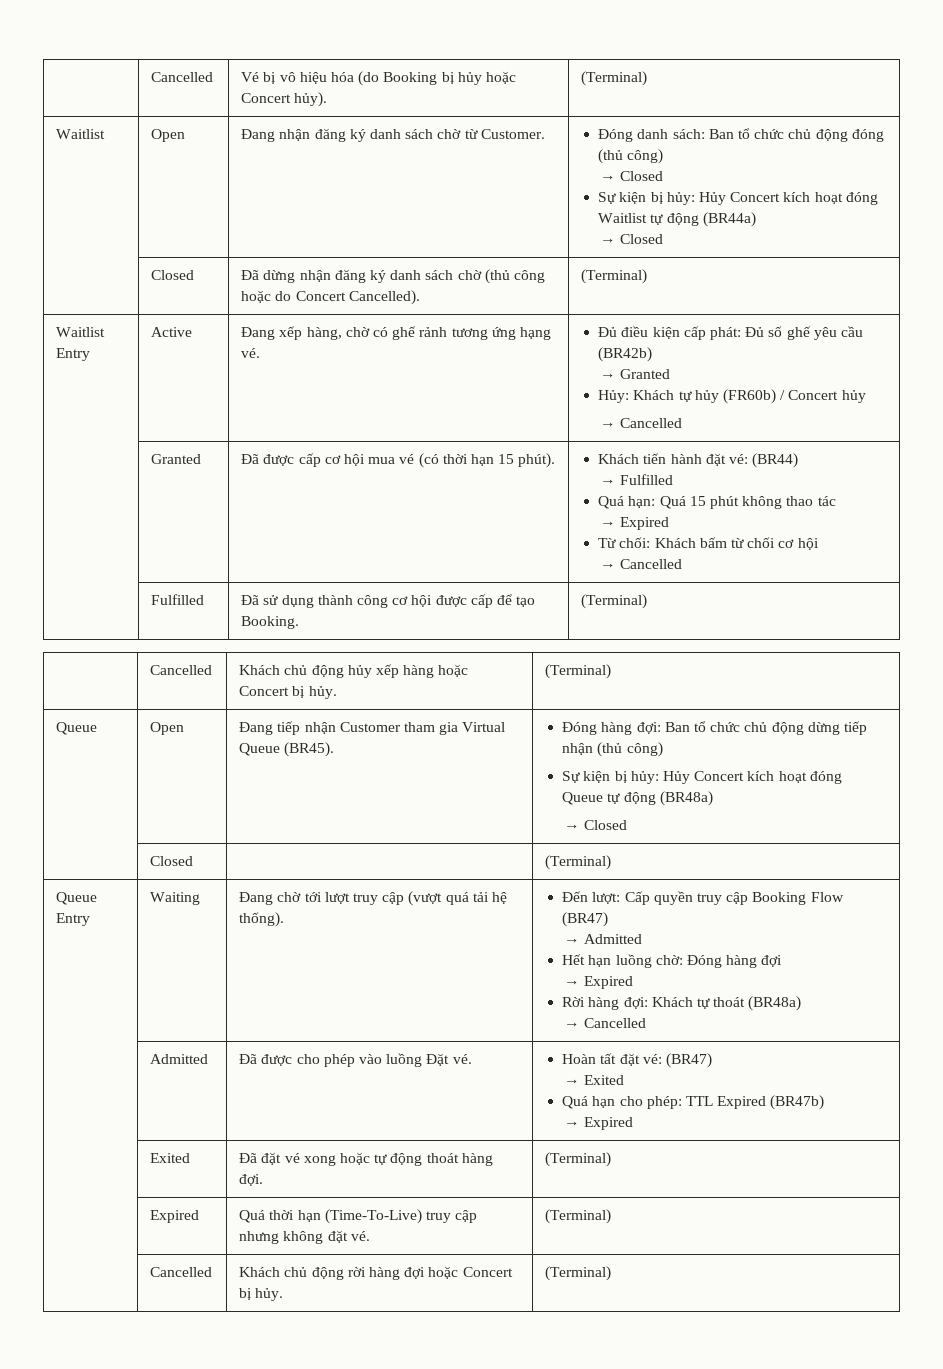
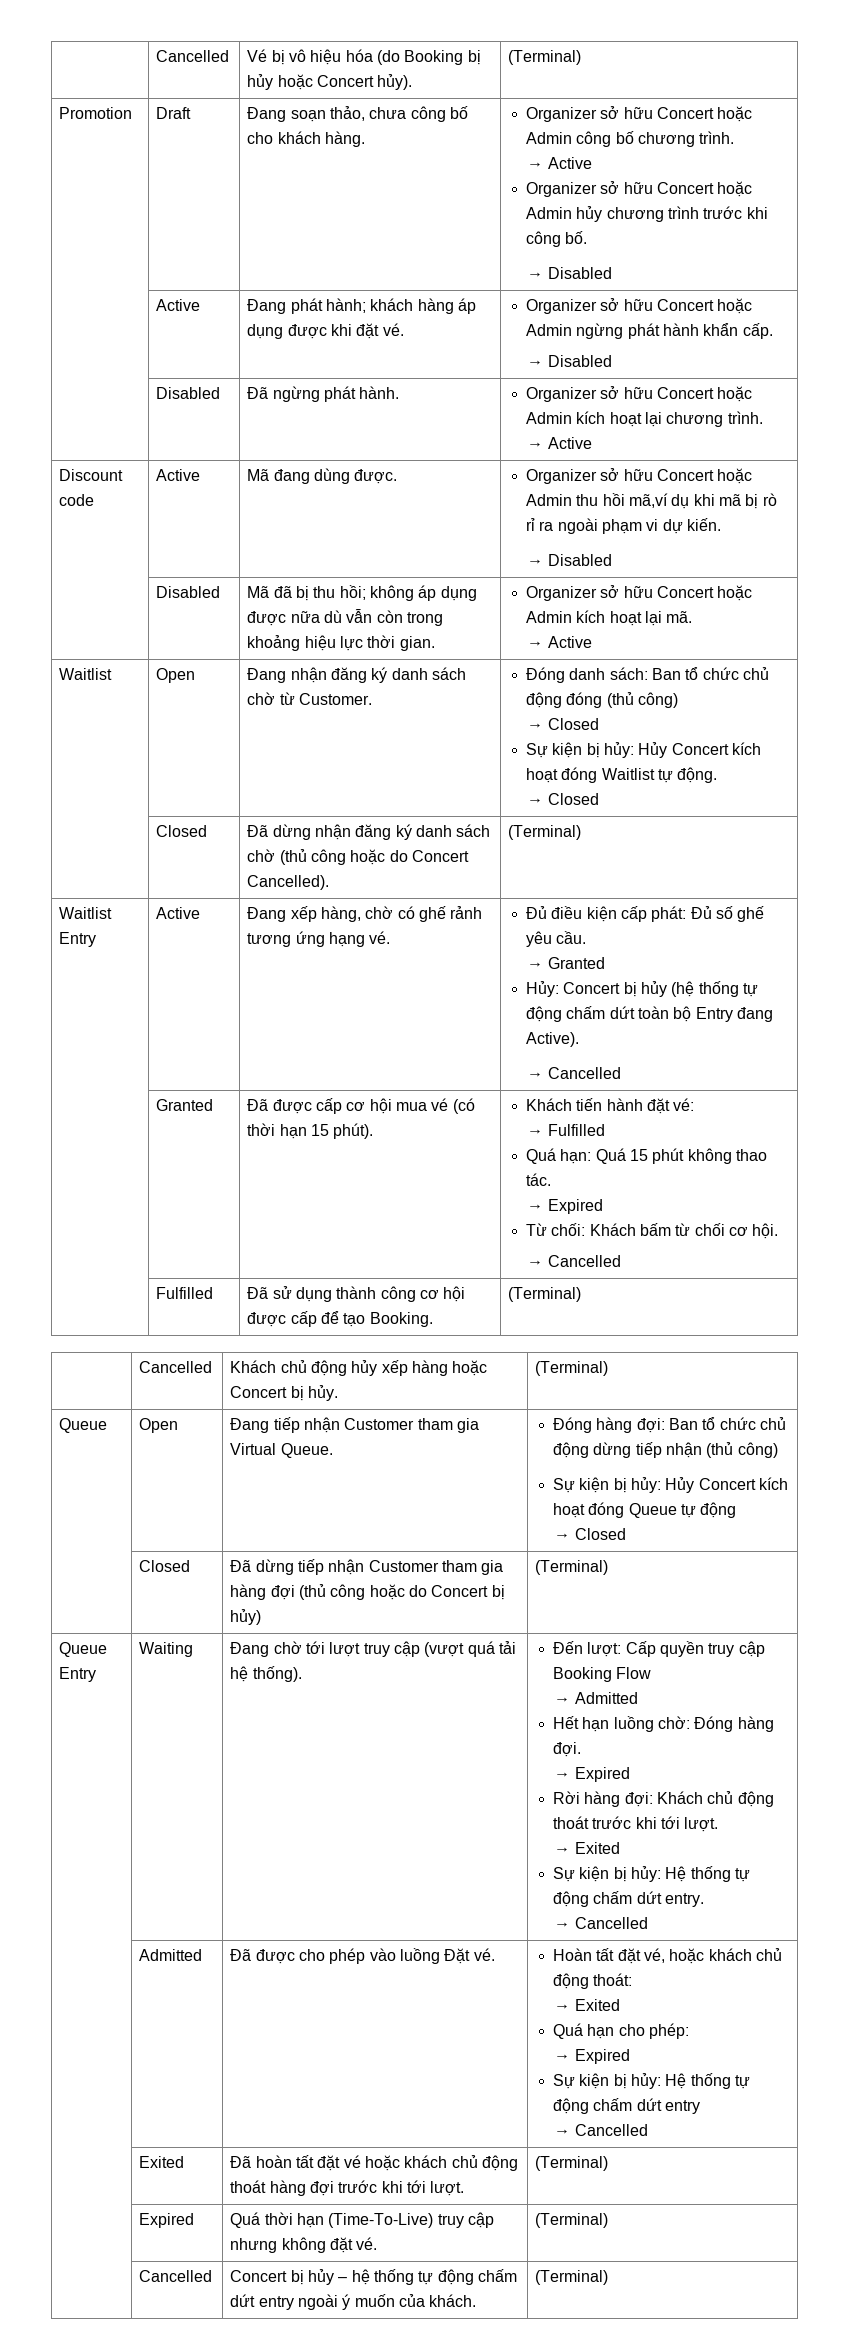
+ Promotion | Draft | Đang soạn thảo, chưa công bố cho khách hàng. | Organizer sở hữu Concert hoặc Admin công bố chương trình.
+ → Active
+ Organizer sở hữu Concert hoặc Admin hủy chương trình trước khi công bố.
+ → Disabled
+ | Active | Đang phát hành; khách hàng áp dụng được khi đặt vé. | Organizer sở hữu Concert hoặc Admin ngừng phát hành khẩn cấp.
+ → Disabled
+ | Disabled | Đã ngừng phát hành. | Organizer sở hữu Concert hoặc Admin kích hoạt lại chương trình.
+ → Active
+ Discount code | Active | Mã đang dùng được. | Organizer sở hữu Concert hoặc Admin thu hồi mã,ví dụ khi mã bị rò rỉ ra ngoài phạm vi dự kiến.
+ → Disabled
+ | Disabled | Mã đã bị thu hồi; không áp dụng được nữa dù vẫn còn trong khoảng hiệu lực thời gian. | Organizer sở hữu Concert hoặc Admin kích hoạt lại mã.
+ → Active
  Waitlist | Open | Đang nhận đăng ký danh sách chờ từ Customer. | Đóng danh sách: Ban tổ chức chủ động đóng (thủ công)
  → Closed
- Sự kiện bị hủy: Hủy Concert kích hoạt đóng Waitlist tự động (BR44a)
+ Sự kiện bị hủy: Hủy Concert kích hoạt đóng Waitlist tự động.
- Đủ điều kiện cấp phát: Đủ số ghế yêu cầu (BR42b)
+ Đủ điều kiện cấp phát: Đủ số ghế yêu cầu.
- Hủy: Khách tự hủy (FR60b) / Concert hủy
+ Hủy: Concert bị hủy (hệ thống tự động chấm dứt toàn bộ Entry đang Active).
- Khách tiến hành đặt vé: (BR44)
+ Khách tiến hành đặt vé:
- Quá hạn: Quá 15 phút không thao tác
+ Quá hạn: Quá 15 phút không thao tác.
- Từ chối: Khách bấm từ chối cơ hội
+ Từ chối: Khách bấm từ chối cơ hội.
- Queue | Open | Đang tiếp nhận Customer tham gia Virtual Queue (BR45). | Đóng hàng đợi: Ban tổ chức chủ động dừng tiếp nhận (thủ công)
- Sự kiện bị hủy: Hủy Concert kích hoạt đóng Queue tự động (BR48a)
+ Queue | Open | Đang tiếp nhận Customer tham gia Virtual Queue. | Đóng hàng đợi: Ban tổ chức chủ động dừng tiếp nhận (thủ công)
+ Sự kiện bị hủy: Hủy Concert kích hoạt đóng Queue tự động
  → Closed
- | Closed | | (Terminal)
+ | Closed | Đã dừng tiếp nhận Customer tham gia hàng đợi (thủ công hoặc do Concert bị hủy) | (Terminal)
- Đến lượt: Cấp quyền truy cập Booking Flow (BR47)
+ Đến lượt: Cấp quyền truy cập Booking Flow
- Hết hạn luồng chờ: Đóng hàng đợi
+ Hết hạn luồng chờ: Đóng hàng đợi.
- Rời hàng đợi: Khách tự thoát (BR48a)
+ Rời hàng đợi: Khách chủ động thoát trước khi tới lượt.
+ → Exited
+ Sự kiện bị hủy: Hệ thống tự động chấm dứt entry.
- | Admitted | Đã được cho phép vào luồng Đặt vé. | Hoàn tất đặt vé: (BR47)
+ | Admitted | Đã được cho phép vào luồng Đặt vé. | Hoàn tất đặt vé, hoặc khách chủ động thoát:
  → Exited
- Quá hạn cho phép: TTL Expired (BR47b)
+ Quá hạn cho phép:
  → Expired
- | Exited | Đã đặt vé xong hoặc tự động thoát hàng đợi. | (Terminal)
+ Sự kiện bị hủy: Hệ thống tự động chấm dứt entry
+ → Cancelled
+ | Exited | Đã hoàn tất đặt vé hoặc khách chủ động thoát hàng đợi trước khi tới lượt. | (Terminal)
- | Cancelled | Khách chủ động rời hàng đợi hoặc Concert bị hủy. | (Terminal)
+ | Cancelled | Concert bị hủy – hệ thống tự động chấm dứt entry ngoài ý muốn của khách. | (Terminal)

